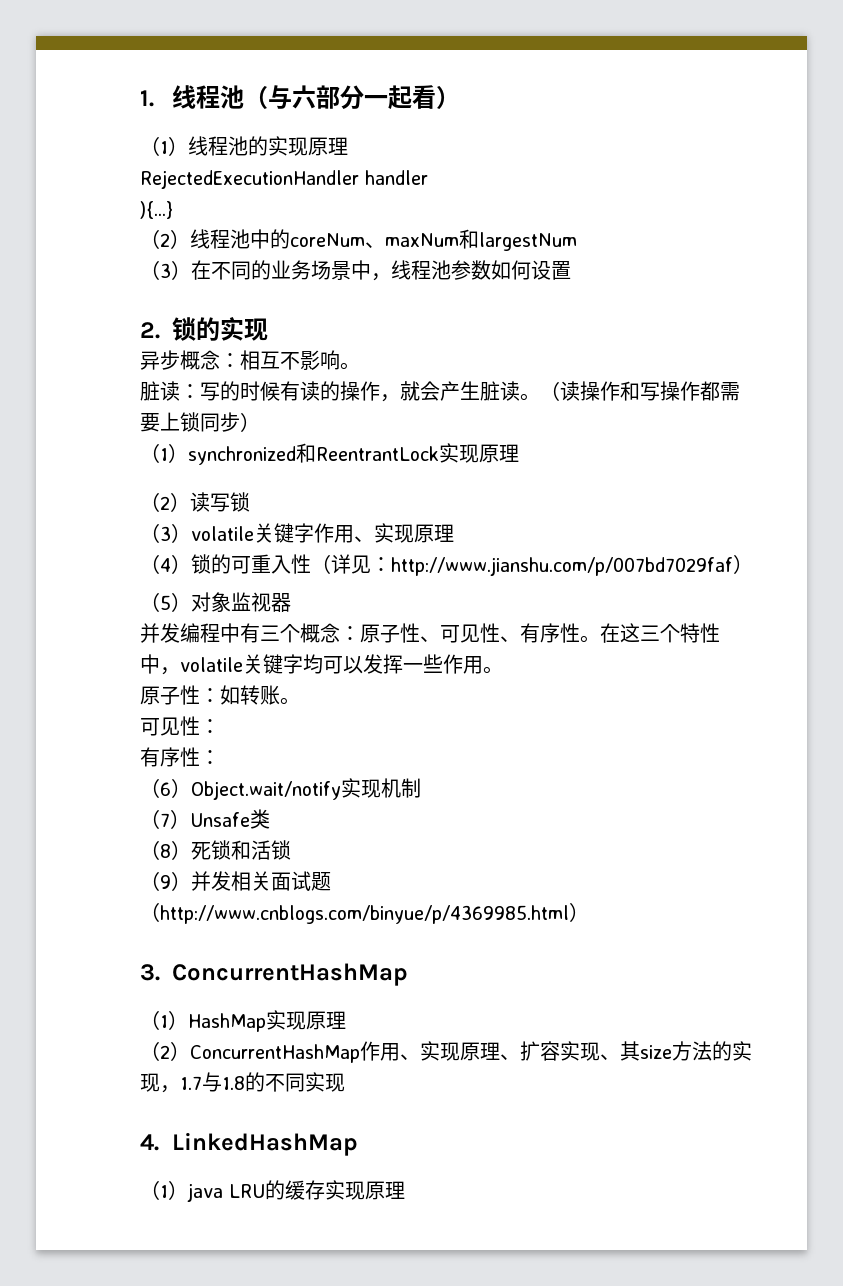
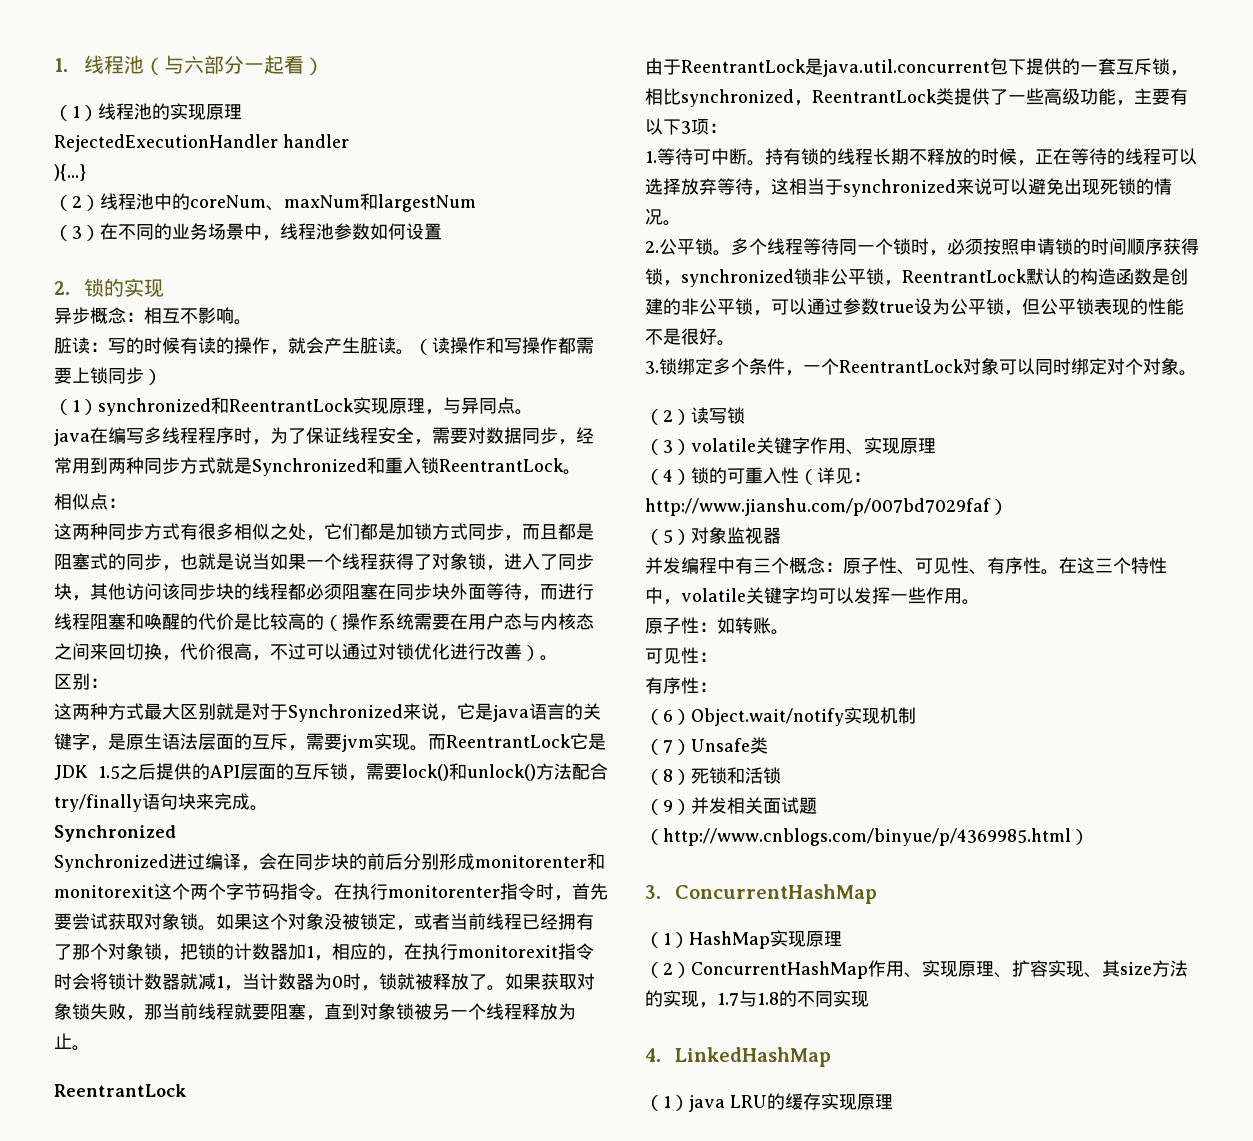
- （1）synchronized和ReentrantLock实现原理
+ （1）synchronized和ReentrantLock实现原理，与异同点。
+ java在编写多线程程序时，为了保证线程安全，需要对数据同步，经常用到两种同步方式就是Synchronized和重入锁ReentrantLock。
+ 相似点：
+ 这两种同步方式有很多相似之处，它们都是加锁方式同步，而且都是阻塞式的同步，也就是说当如果一个线程获得了对象锁，进入了同步块，其他访问该同步块的线程都必须阻塞在同步块外面等待，而进行线程阻塞和唤醒的代价是比较高的（操作系统需要在用户态与内核态之间来回切换，代价很高，不过可以通过对锁优化进行改善）。
+ 区别：
+ 这两种方式最大区别就是对于Synchronized来说，它是java语言的关键字，是原生语法层面的互斥，需要jvm实现。而ReentrantLock它是JDK 1.5之后提供的API层面的互斥锁，需要lock()和unlock()方法配合try/finally语句块来完成。
+ Synchronized
+ Synchronized进过编译，会在同步块的前后分别形成monitorenter和monitorexit这个两个字节码指令。在执行monitorenter指令时，首先要尝试获取对象锁。如果这个对象没被锁定，或者当前线程已经拥有了那个对象锁，把锁的计数器加1，相应的，在执行monitorexit指令时会将锁计数器就减1，当计数器为0时，锁就被释放了。如果获取对象锁失败，那当前线程就要阻塞，直到对象锁被另一个线程释放为止。
+ ReentrantLock
+ 由于ReentrantLock是java.util.concurrent包下提供的一套互斥锁，相比synchronized，ReentrantLock类提供了一些高级功能，主要有以下3项：
+ 1.等待可中断。持有锁的线程长期不释放的时候，正在等待的线程可以选择放弃等待，这相当于synchronized来说可以避免出现死锁的情况。
+ 2.公平锁。多个线程等待同一个锁时，必须按照申请锁的时间顺序获得锁，synchronized锁非公平锁，ReentrantLock默认的构造函数是创建的非公平锁，可以通过参数true设为公平锁，但公平锁表现的性能不是很好。
+ 3.锁绑定多个条件，一个ReentrantLock对象可以同时绑定对个对象。

